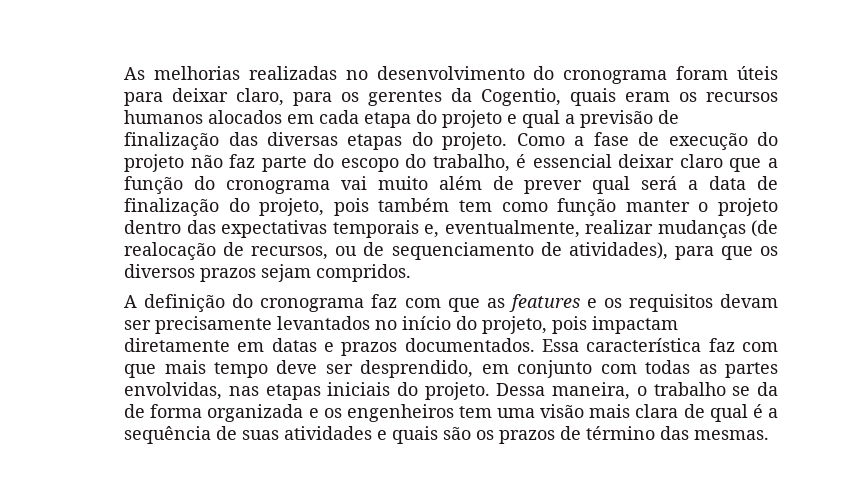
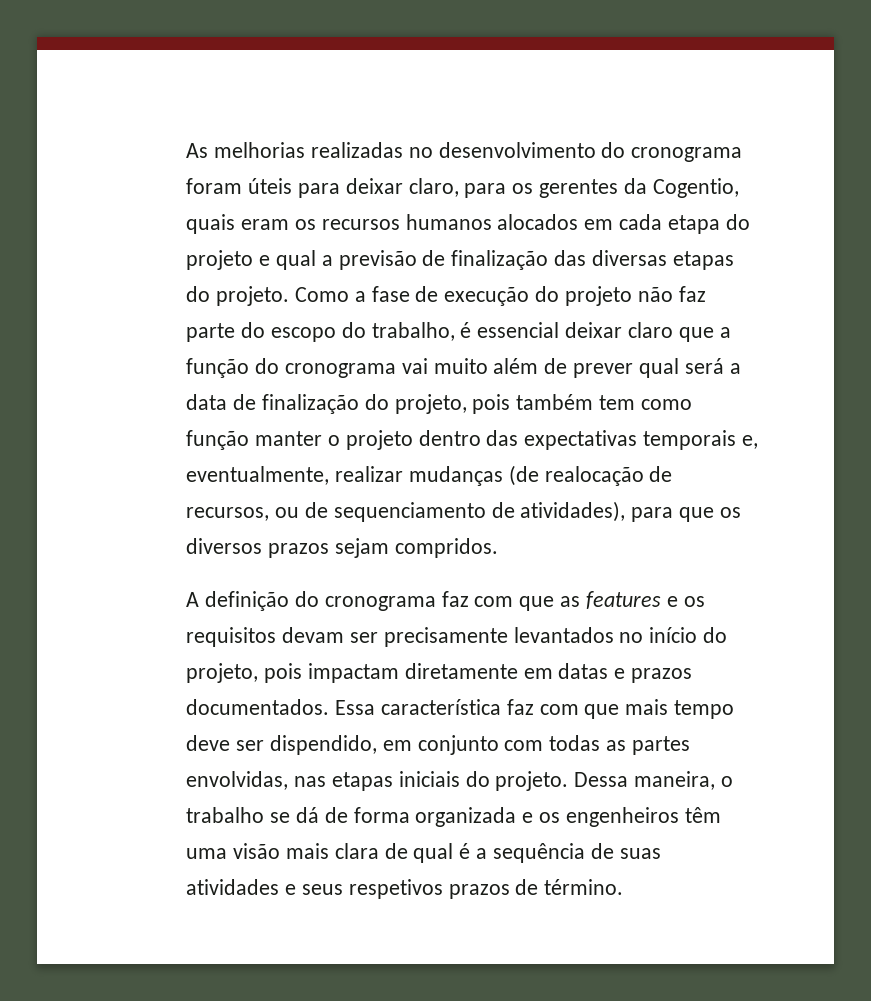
- Essa característica faz com que mais tempo deve ser desprendido, em conjunto com todas as partes envolvidas, nas etapas iniciais do projeto.
+ Essa característica faz com que mais tempo deve ser dispendido, em conjunto com todas as partes envolvidas, nas etapas iniciais do projeto.
- Dessa maneira, o trabalho se da de forma organizada e os engenheiros tem uma visão mais clara de qual é a sequência de suas atividades e quais são os prazos de término das mesmas.
+ Dessa maneira, o trabalho se dá de forma organizada e os engenheiros têm uma visão mais clara de qual é a sequência de suas atividades e seus respetivos prazos de término.

